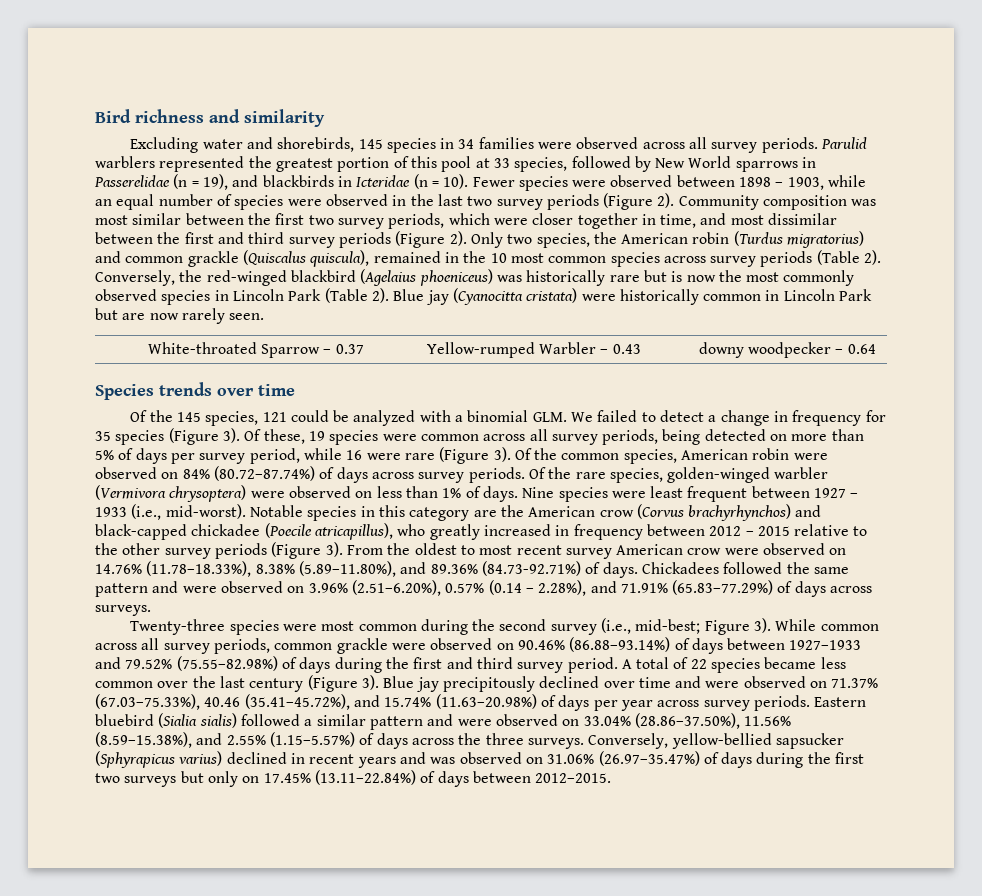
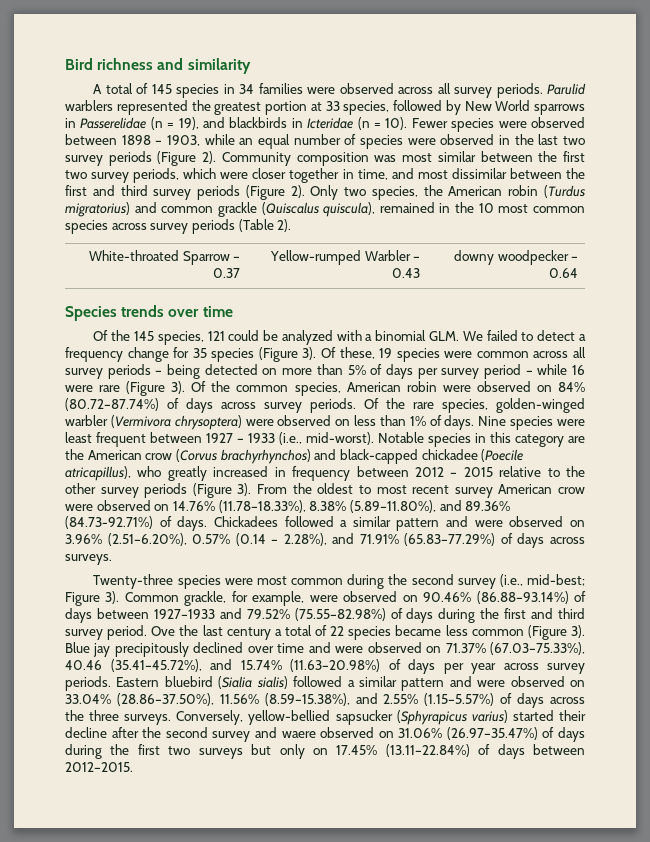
- Excluding water and shorebirds, 145 species in 34 families were observed across all survey periods.
+ A total of 145 species in 34 families were observed across all survey periods.
- Parulid warblers represented the greatest portion of this pool at 33 species, followed by New World sparrows in Passerelidae (n = 19), and blackbirds in Icteridae (n = 10).
+ Parulid warblers represented the greatest portion at 33 species, followed by New World sparrows in Passerelidae (n = 19), and blackbirds in Icteridae (n = 10).
- Conversely, the red-winged blackbird (Agelaius phoeniceus) was historically rare but is now the most commonly observed species in Lincoln Park (Table 2). Blue jay (Cyanocitta cristata) were historically common in Lincoln Park but are now rarely seen.
- Of the 145 species, 121 could be analyzed with a binomial GLM. We failed to detect a change in frequency for 35 species (Figure 3).
+ Of the 145 species, 121 could be analyzed with a binomial GLM. We failed to detect a frequency change for 35 species (Figure 3).
- Of these, 19 species were common across all survey periods, being detected on more than 5% of days per survey period, while 16 were rare (Figure 3).
+ Of these, 19 species were common across all survey periods – being detected on more than 5% of days per survey period – while 16 were rare (Figure 3).
- Chickadees followed the same pattern and were observed on 3.96% (2.51–6.20%), 0.57% (0.14 – 2.28%), and 71.91% (65.83–77.29%) of days across surveys.
+ Chickadees followed a similar pattern and were observed on 3.96% (2.51–6.20%), 0.57% (0.14 – 2.28%), and 71.91% (65.83–77.29%) of days across surveys.
- While common across all survey periods, common grackle were observed on 90.46% (86.88–93.14%) of days between 1927–1933 and 79.52% (75.55–82.98%) of days during the first and third survey period.
+ Common grackle, for example, were observed on 90.46% (86.88–93.14%) of days between 1927–1933 and 79.52% (75.55–82.98%) of days during the first and third survey period.
- A total of 22 species became less common over the last century (Figure 3).
+ Ove the last century a total of 22 species became less common (Figure 3).
- Conversely, yellow-bellied sapsucker (Sphyrapicus varius) declined in recent years and was observed on 31.06% (26.97–35.47%) of days during the first two surveys but only on 17.45% (13.11–22.84%) of days between 2012–2015.
+ Conversely, yellow-bellied sapsucker (Sphyrapicus varius) started their decline after the second survey and waere observed on 31.06% (26.97–35.47%) of days during the first two surveys but only on 17.45% (13.11–22.84%) of days between 2012–2015.

